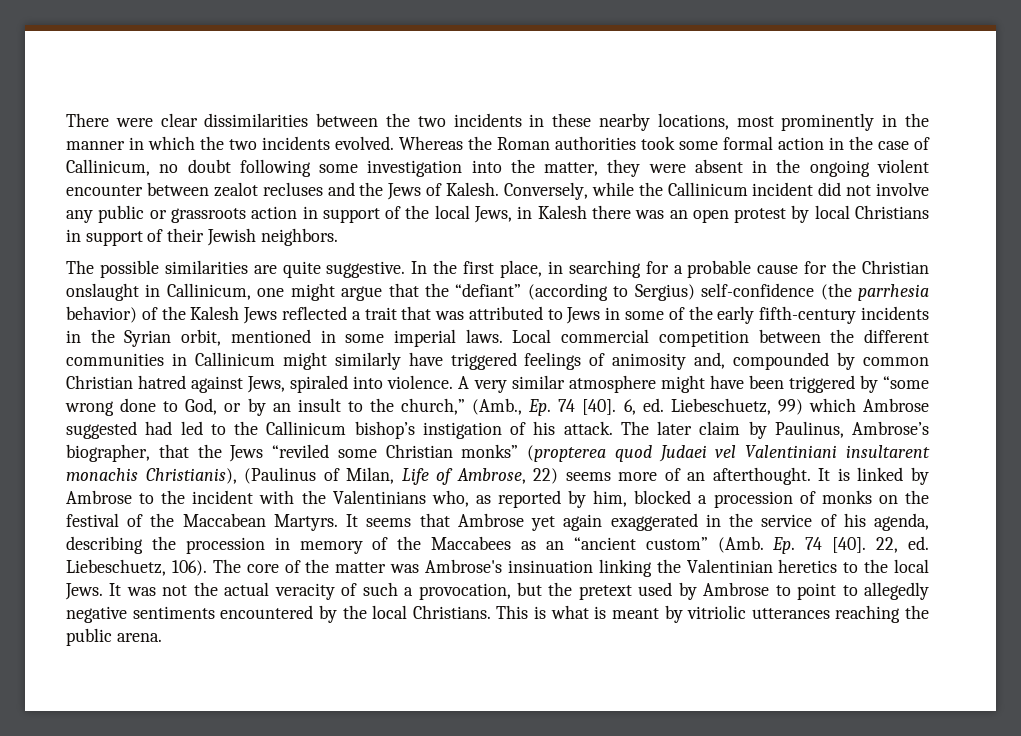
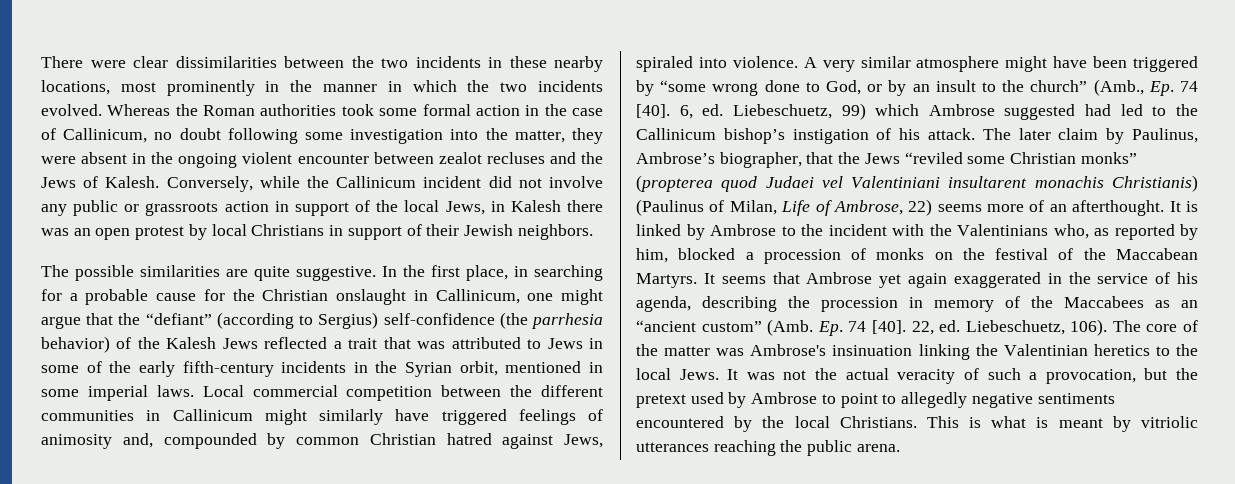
- A very similar atmosphere might have been triggered by “some wrong done to God, or by an insult to the church,” (Amb., Ep. 74 [40].
+ A very similar atmosphere might have been triggered by “some wrong done to God, or by an insult to the church” (Amb., Ep. 74 [40].
- The later claim by Paulinus, Ambrose’s biographer, that the Jews “reviled some Christian monks” (propterea quod Judaei vel Valentiniani insultarent monachis Christianis), (Paulinus of Milan, Life of Ambrose, 22) seems more of an afterthought.
+ The later claim by Paulinus, Ambrose’s biographer, that the Jews “reviled some Christian monks” (propterea quod Judaei vel Valentiniani insultarent monachis Christianis) (Paulinus of Milan, Life of Ambrose, 22) seems more of an afterthought.

